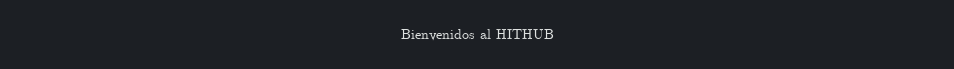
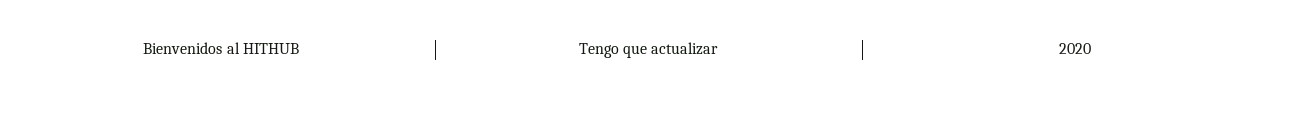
+ Tengo que actualizar
+ 2020

